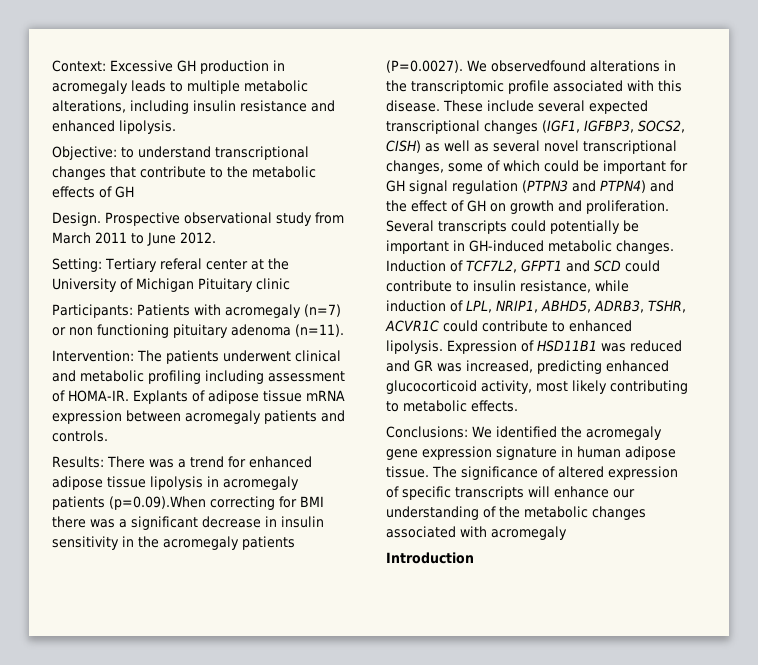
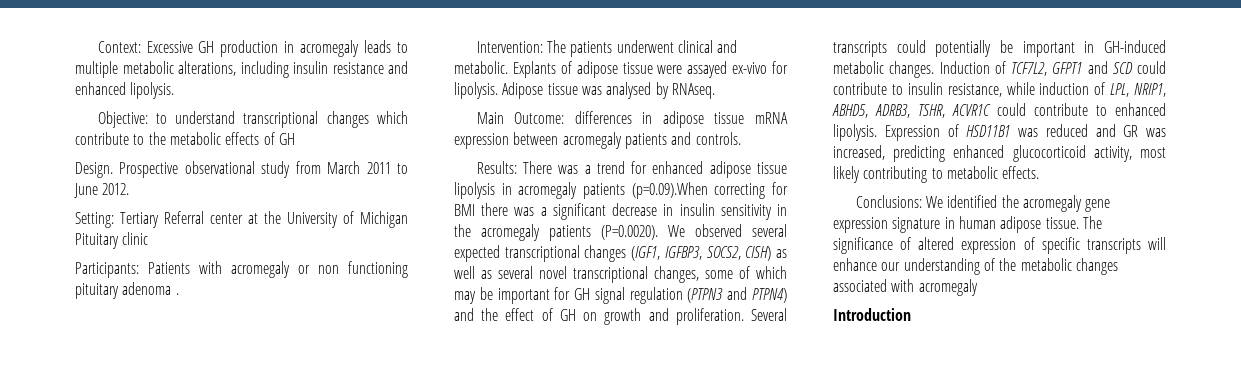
- Objective: to understand transcriptional changes that contribute to the metabolic effects of GH
+ Objective: to understand transcriptional changes which contribute to the metabolic effects of GH
- Setting: Tertiary referal center at the University of Michigan Pituitary clinic
+ Setting: Tertiary Referral center at the University of Michigan Pituitary clinic
- Participants: Patients with acromegaly (n=7) or non functioning pituitary adenoma (n=11).
+ Participants: Patients with acromegaly or non functioning pituitary adenoma .
- Intervention: The patients underwent clinical and metabolic profiling including assessment of HOMA-IR. Explants of adipose tissue mRNA expression between acromegaly patients and controls.
+ Intervention: The patients underwent clinical and metabolic. Explants of adipose tissue were assayed ex-vivo for lipolysis. Adipose tissue was analysed by RNAseq.
+ Main Outcome: differences in adipose tissue mRNA expression between acromegaly patients and controls.
- There was a trend for enhanced adipose tissue lipolysis in acromegaly patients (p=0.09).When correcting for BMI there was a significant decrease in insulin sensitivity in the acromegaly patients (P=0.0027). We observedfound alterations in the transcriptomic profile associated with this disease. These include several expected transcriptional changes (IGF1, IGFBP3, SOCS2, CISH) as well as several novel transcriptional changes, some of which could be important for GH signal regulation (PTPN3 and PTPN4) and the effect of GH on growth and proliferation.
+ There was a trend for enhanced adipose tissue lipolysis in acromegaly patients (p=0.09).When correcting for BMI there was a significant decrease in insulin sensitivity in the acromegaly patients (P=0.0020). We observed several expected transcriptional changes (IGF1, IGFBP3, SOCS2, CISH) as well as several novel transcriptional changes, some of which may be important for GH signal regulation (PTPN3 and PTPN4) and the effect of GH on growth and proliferation.

